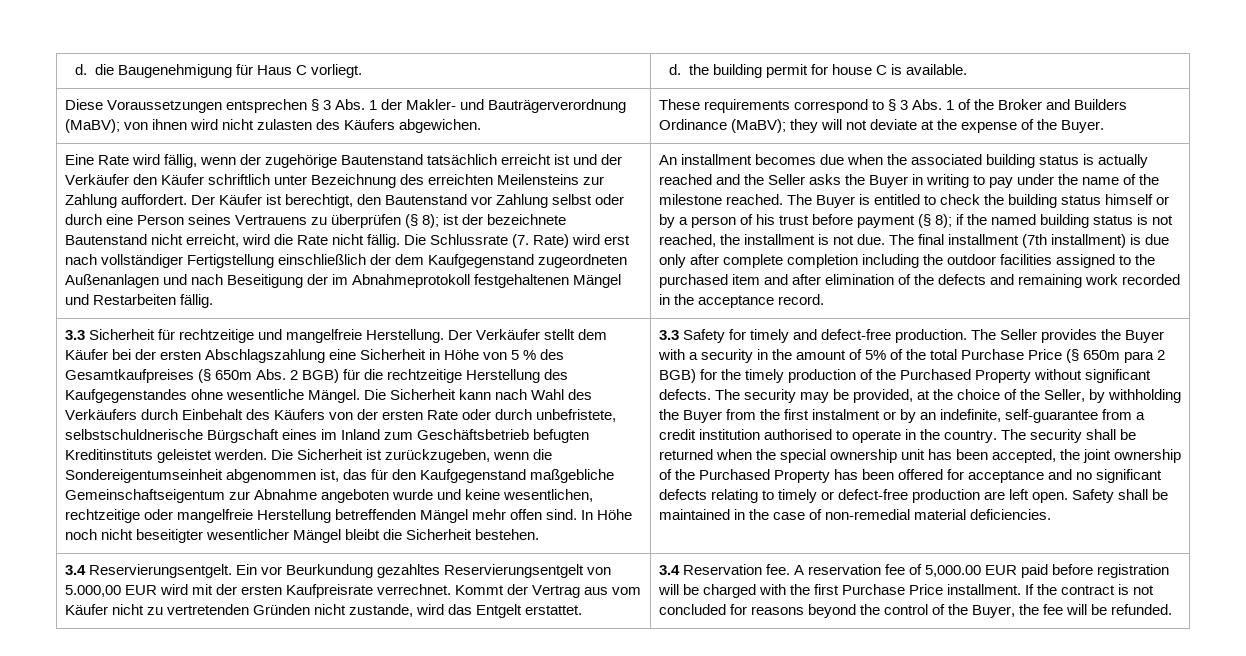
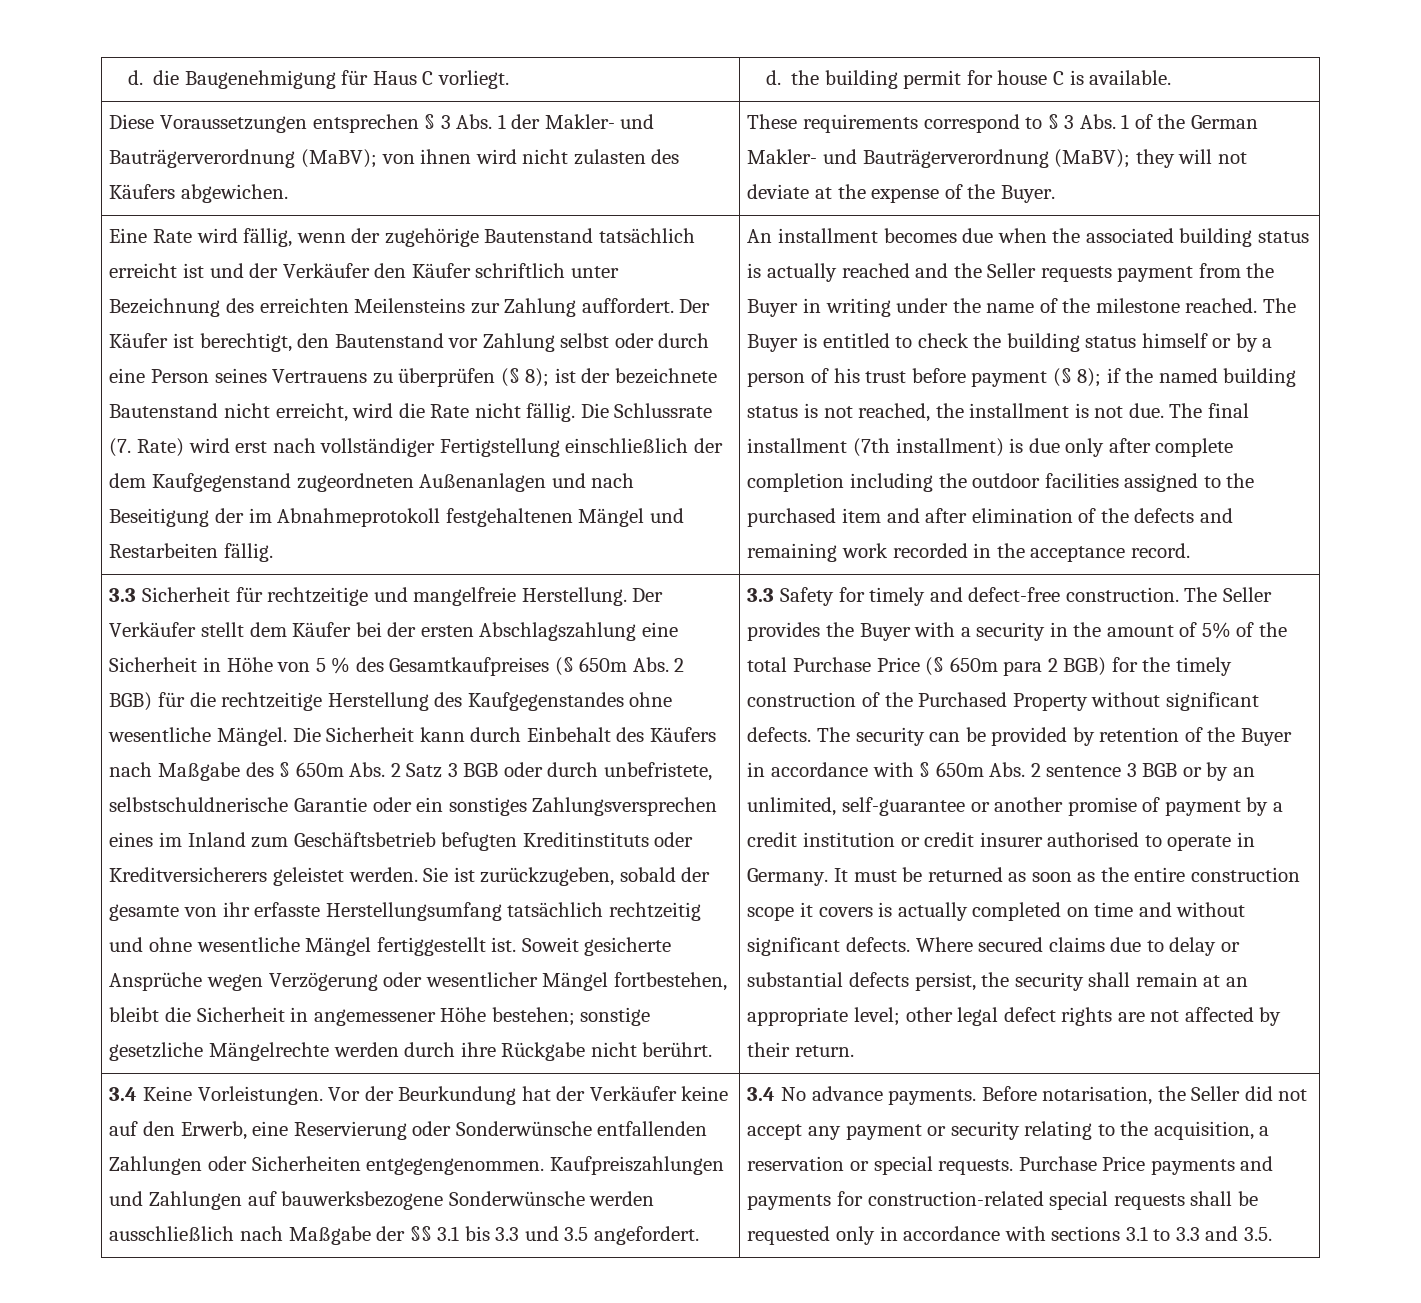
- These requirements correspond to § 3 Abs. 1 of the Broker and Builders Ordinance (MaBV); they will not deviate at the expense of the Buyer.
+ These requirements correspond to § 3 Abs. 1 of the German Makler- und Bauträgerverordnung (MaBV); they will not deviate at the expense of the Buyer.
- An installment becomes due when the associated building status is actually reached and the Seller asks the Buyer in writing to pay under the name of the milestone reached.
+ An installment becomes due when the associated building status is actually reached and the Seller requests payment from the Buyer in writing under the name of the milestone reached.
- Die Sicherheit kann nach Wahl des Verkäufers durch Einbehalt des Käufers von der ersten Rate oder durch unbefristete, selbstschuldnerische Bürgschaft eines im Inland zum Geschäftsbetrieb befugten Kreditinstituts geleistet werden. Die Sicherheit ist zurückzugeben, wenn die Sondereigentumseinheit abgenommen ist, das für den Kaufgegenstand maßgebliche Gemeinschaftseigentum zur Abnahme angeboten wurde und keine wesentlichen, rechtzeitige oder mangelfreie Herstellung betreffenden Mängel mehr offen sind. In Höhe noch nicht beseitigter wesentlicher Mängel bleibt die Sicherheit bestehen.
+ Die Sicherheit kann durch Einbehalt des Käufers nach Maßgabe des § 650m Abs. 2 Satz 3 BGB oder durch unbefristete, selbstschuldnerische Garantie oder ein sonstiges Zahlungsversprechen eines im Inland zum Geschäftsbetrieb befugten Kreditinstituts oder Kreditversicherers geleistet werden. Sie ist zurückzugeben, sobald der gesamte von ihr erfasste Herstellungsumfang tatsächlich rechtzeitig und ohne wesentliche Mängel fertiggestellt ist. Soweit gesicherte Ansprüche wegen Verzögerung oder wesentlicher Mängel fortbestehen, bleibt die Sicherheit in angemessener Höhe bestehen; sonstige gesetzliche Mängelrechte werden durch ihre Rückgabe nicht berührt.
- 3.3 Safety for timely and defect-free production.
+ 3.3 Safety for timely and defect-free construction.
- The Seller provides the Buyer with a security in the amount of 5% of the total Purchase Price (§ 650m para 2 BGB) for the timely production of the Purchased Property without significant defects.
+ The Seller provides the Buyer with a security in the amount of 5% of the total Purchase Price (§ 650m para 2 BGB) for the timely construction of the Purchased Property without significant defects.
- The security may be provided, at the choice of the Seller, by withholding the Buyer from the first instalment or by an indefinite, self-guarantee from a credit institution authorised to operate in the country. The security shall be returned when the special ownership unit has been accepted, the joint ownership of the Purchased Property has been offered for acceptance and no significant defects relating to timely or defect-free production are left open. Safety shall be maintained in the case of non-remedial material deficiencies.
- 3.4 Reservierungsentgelt. Ein vor Beurkundung gezahltes Reservierungsentgelt von 5.000,00 EUR wird mit der ersten Kaufpreisrate verrechnet. Kommt der Vertrag aus vom Käufer nicht zu vertretenden Gründen nicht zustande, wird das Entgelt erstattet. | 3.4 Reservation fee. A reservation fee of 5,000.00 EUR paid before registration will be charged with the first Purchase Price installment. If the contract is not concluded for reasons beyond the control of the Buyer, the fee will be refunded.
+ The security can be provided by retention of the Buyer in accordance with § 650m Abs. 2 sentence 3 BGB or by an unlimited, self-guarantee or another promise of payment by a credit institution or credit insurer authorised to operate in Germany. It must be returned as soon as the entire construction scope it covers is actually completed on time and without significant defects. Where secured claims due to delay or substantial defects persist, the security shall remain at an appropriate level; other legal defect rights are not affected by their return.
+ 3.4 Keine Vorleistungen. Vor der Beurkundung hat der Verkäufer keine auf den Erwerb, eine Reservierung oder Sonderwünsche entfallenden Zahlungen oder Sicherheiten entgegengenommen. Kaufpreiszahlungen und Zahlungen auf bauwerksbezogene Sonderwünsche werden ausschließlich nach Maßgabe der §§ 3.1 bis 3.3 und 3.5 angefordert. | 3.4 No advance payments. Before notarisation, the Seller did not accept any payment or security relating to the acquisition, a reservation or special requests. Purchase Price payments and payments for construction-related special requests shall be requested only in accordance with sections 3.1 to 3.3 and 3.5.

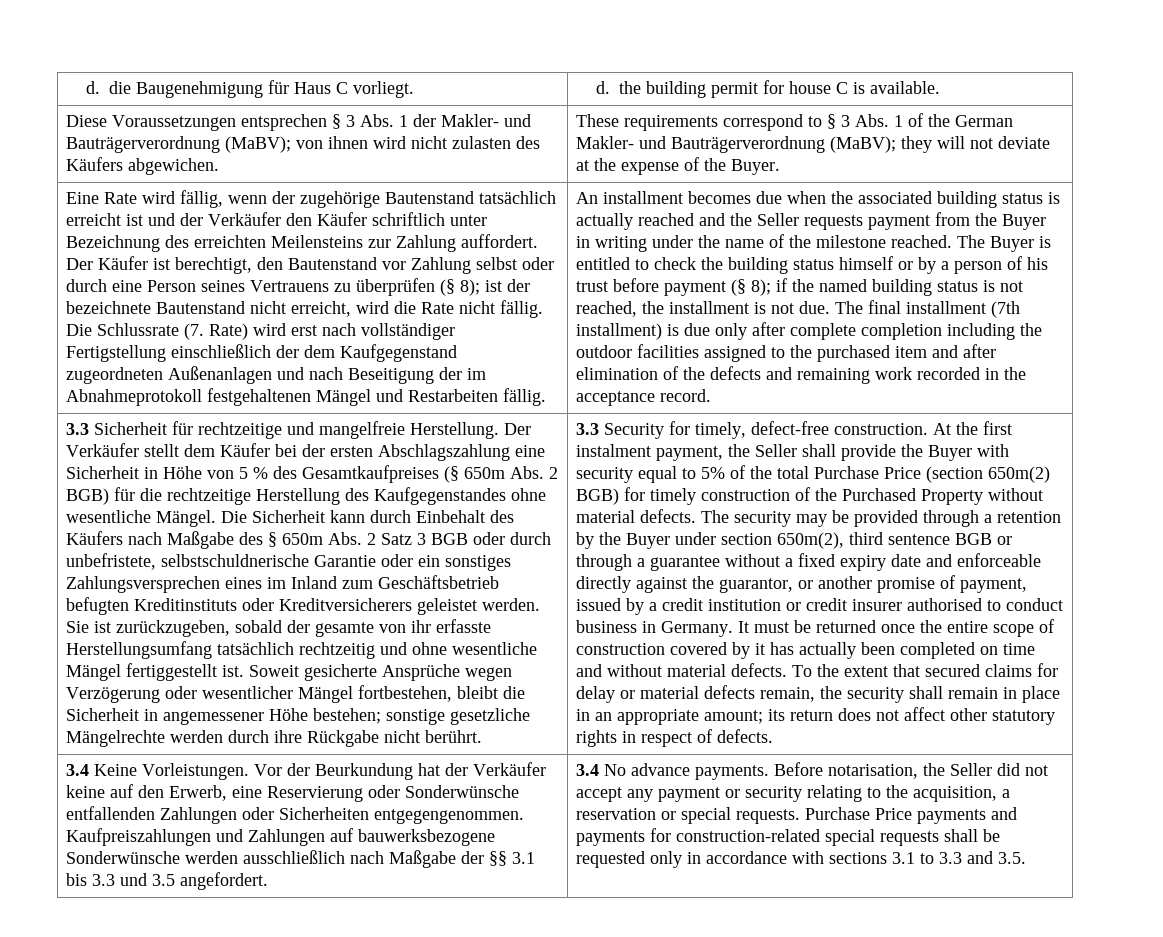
- 3.3 Safety for timely and defect-free construction. The Seller provides the Buyer with a security in the amount of 5% of the total Purchase Price (§ 650m para 2 BGB) for the timely construction of the Purchased Property without significant defects.
+ 3.3 Security for timely, defect-free construction. At the first instalment payment, the Seller shall provide the Buyer with security equal to 5% of the total Purchase Price (section 650m(2) BGB) for timely construction of the Purchased Property without material defects.
- The security can be provided by retention of the Buyer in accordance with § 650m Abs. 2 sentence 3 BGB or by an unlimited, self-guarantee or another promise of payment by a credit institution or credit insurer authorised to operate in Germany.
+ The security may be provided through a retention by the Buyer under section 650m(2), third sentence BGB or through a guarantee without a fixed expiry date and enforceable directly against the guarantor, or another promise of payment, issued by a credit institution or credit insurer authorised to conduct business in Germany.
- It must be returned as soon as the entire construction scope it covers is actually completed on time and without significant defects. Where secured claims due to delay or substantial defects persist, the security shall remain at an appropriate level; other legal defect rights are not affected by their return.
+ It must be returned once the entire scope of construction covered by it has actually been completed on time and without material defects. To the extent that secured claims for delay or material defects remain, the security shall remain in place in an appropriate amount; its return does not affect other statutory rights in respect of defects.

